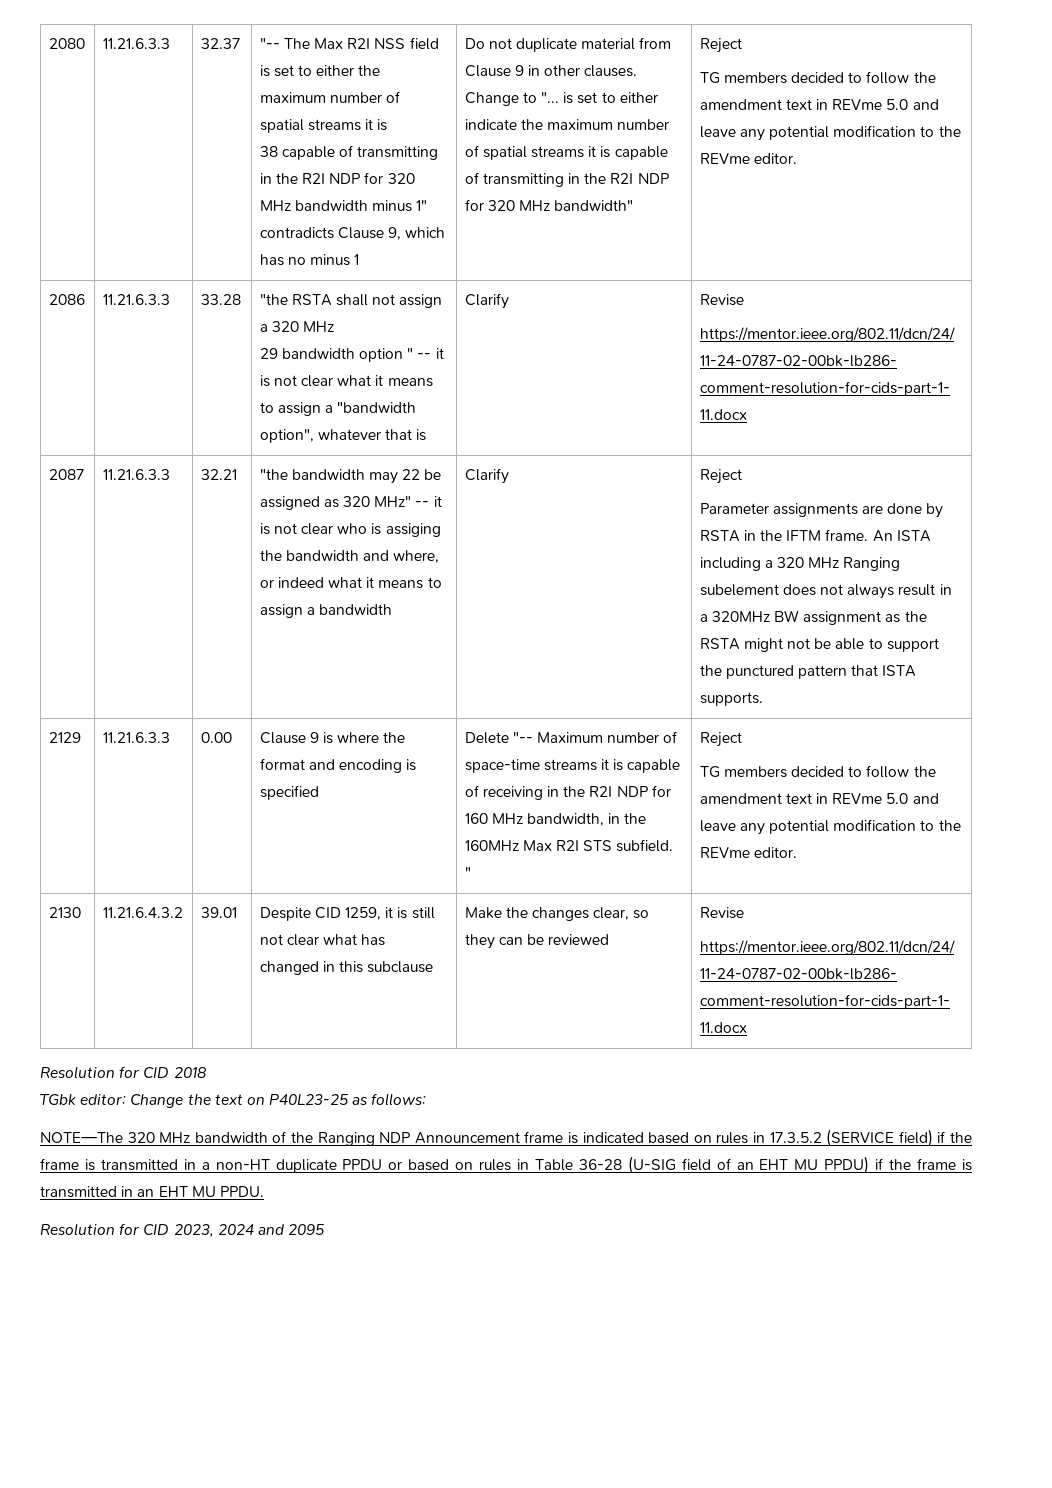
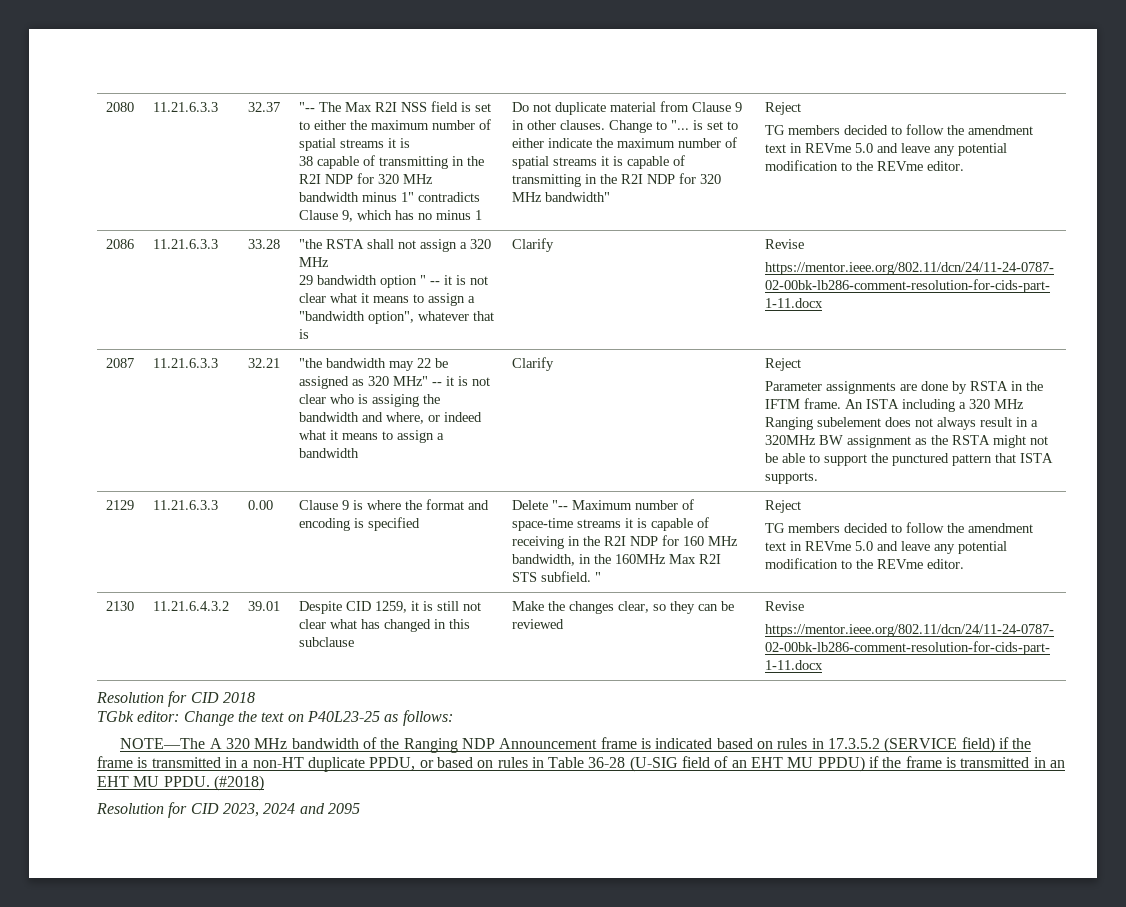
- NOTE—The 320 MHz bandwidth of the Ranging NDP Announcement frame is indicated based on rules in 17.3.5.2 (SERVICE field) if the frame is transmitted in a non-HT duplicate PPDU or based on rules in Table 36-28 (U-SIG field of an EHT MU PPDU) if the frame is transmitted in an EHT MU PPDU.
+ NOTE—The A 320 MHz bandwidth of the Ranging NDP Announcement frame is indicated based on rules in 17.3.5.2 (SERVICE field) if the frame is transmitted in a non-HT duplicate PPDU, or based on rules in Table 36-28 (U-SIG field of an EHT MU PPDU) if the frame is transmitted in an EHT MU PPDU. (#2018)

